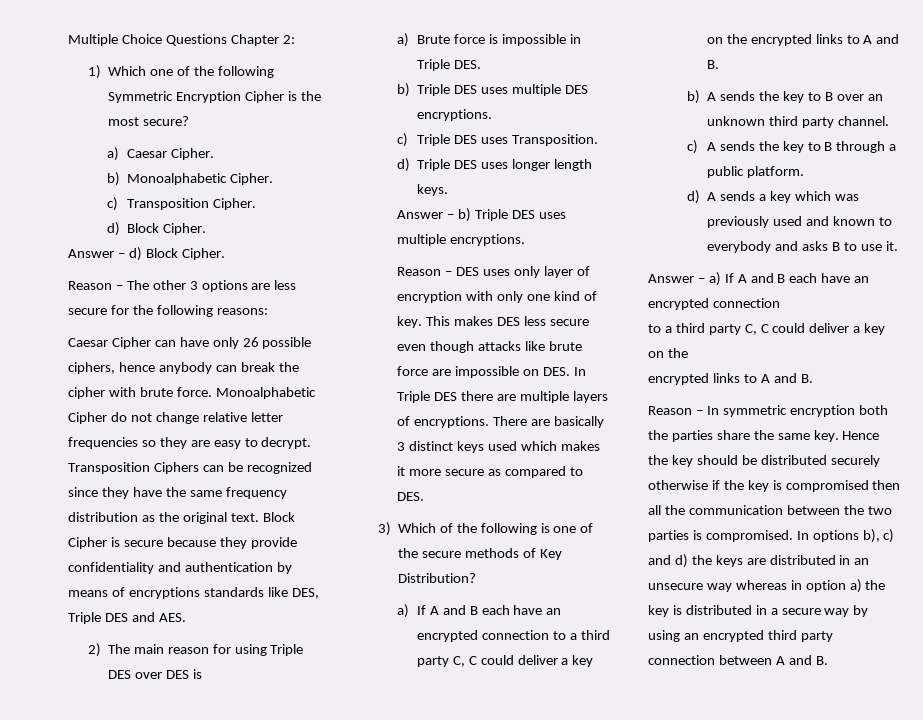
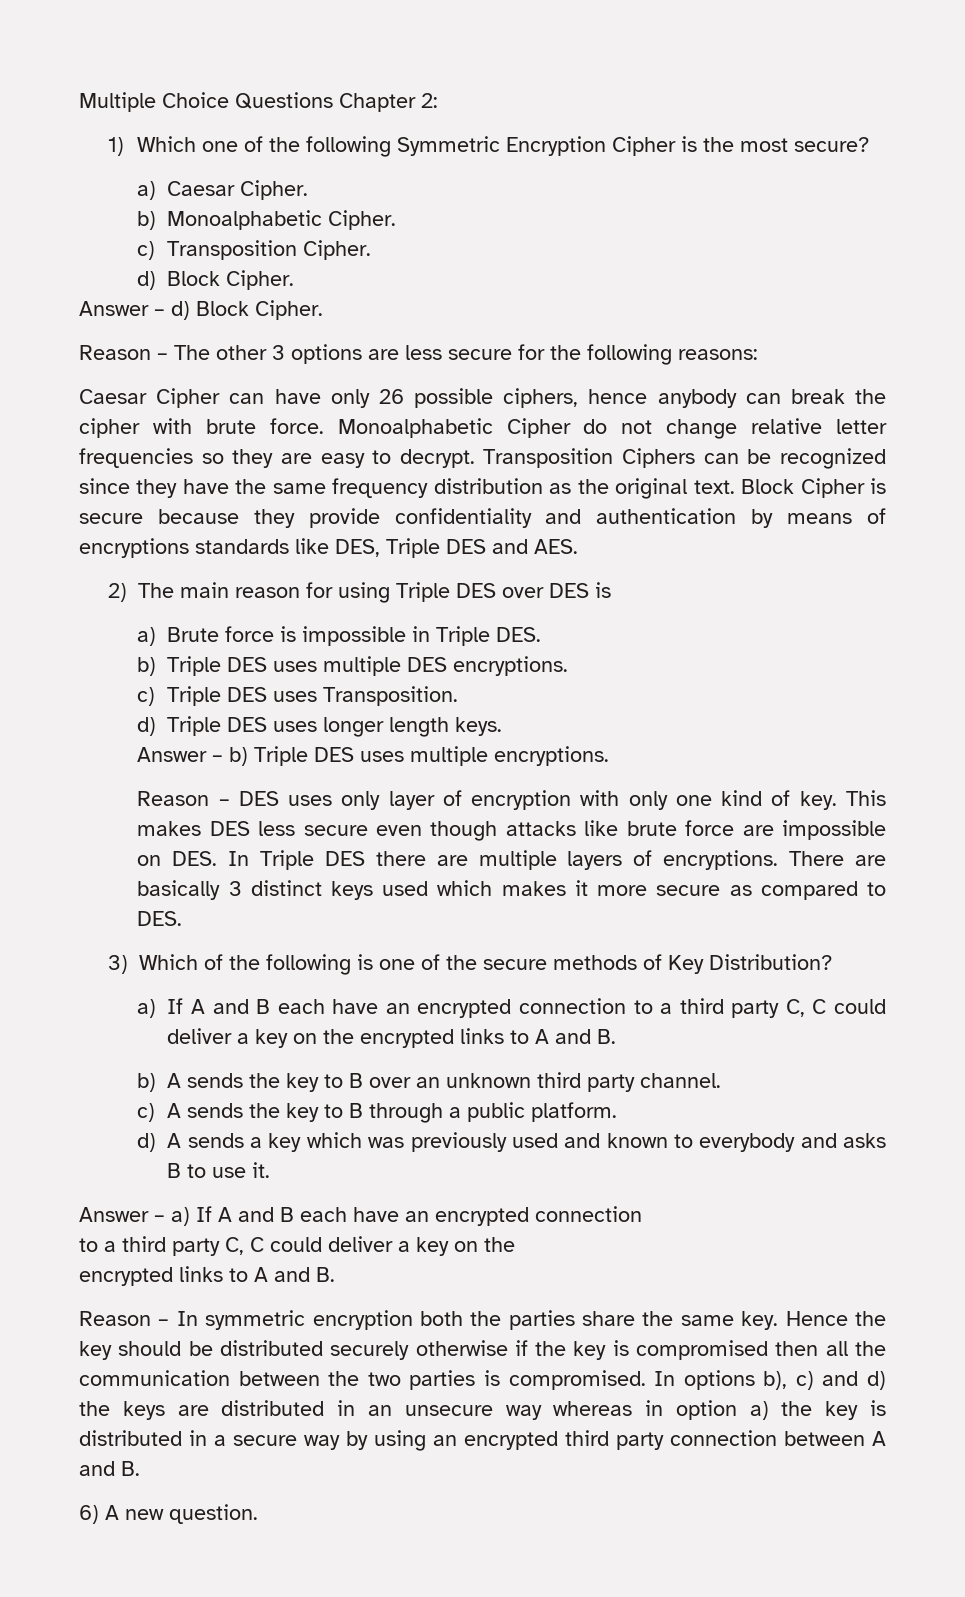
+ 6) A new question.

